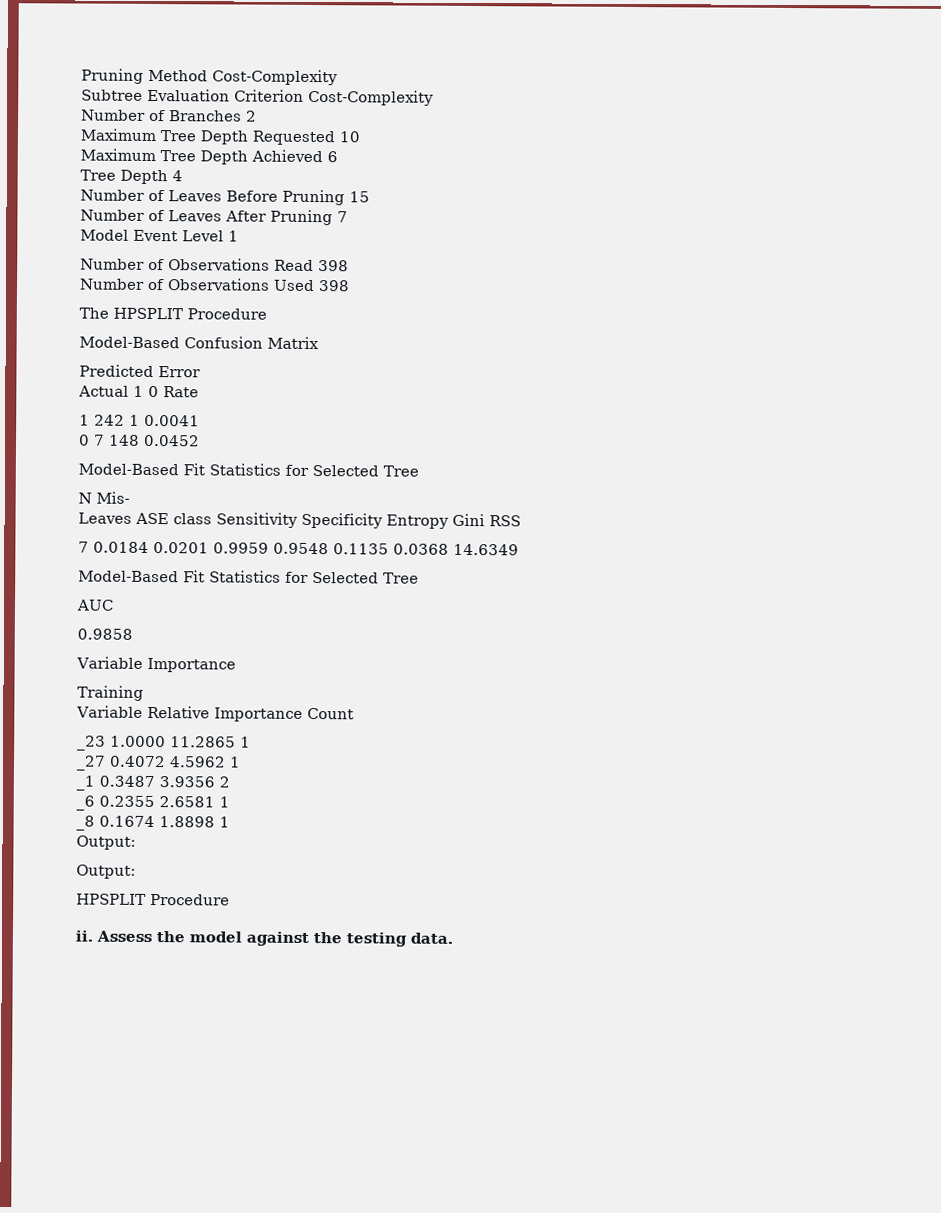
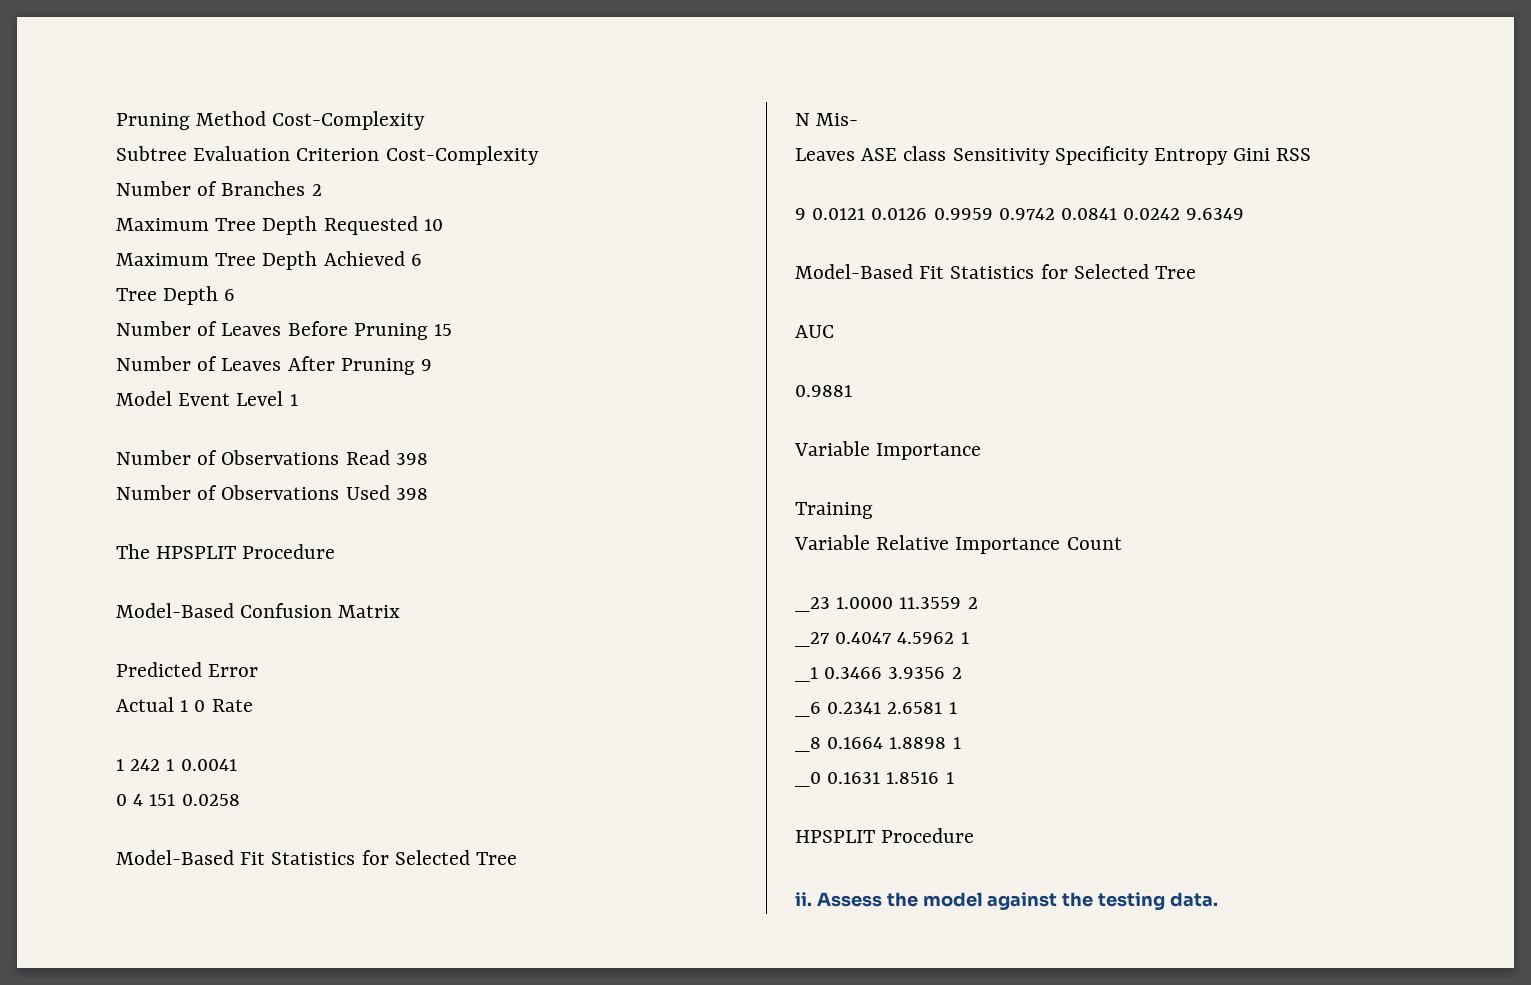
- Tree Depth 4
+ Tree Depth 6
- Number of Leaves After Pruning 7
+ Number of Leaves After Pruning 9
- 0 7 148 0.0452
+ 0 4 151 0.0258
- 7 0.0184 0.0201 0.9959 0.9548 0.1135 0.0368 14.6349
+ 9 0.0121 0.0126 0.9959 0.9742 0.0841 0.0242 9.6349
- 0.9858
+ 0.9881
- _23 1.0000 11.2865 1
+ _23 1.0000 11.3559 2
- _27 0.4072 4.5962 1
+ _27 0.4047 4.5962 1
- _1 0.3487 3.9356 2
+ _1 0.3466 3.9356 2
- _6 0.2355 2.6581 1
+ _6 0.2341 2.6581 1
- _8 0.1674 1.8898 1
- Output:
- Output:
+ _8 0.1664 1.8898 1
+ _0 0.1631 1.8516 1

